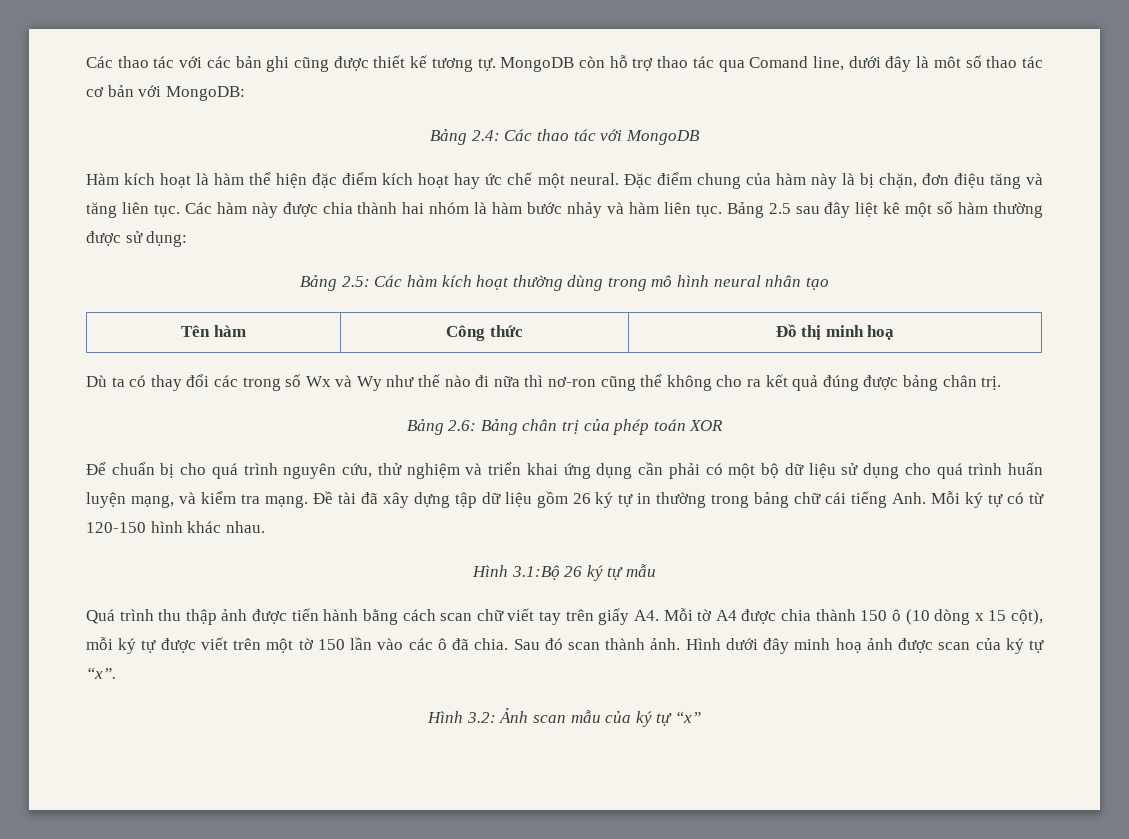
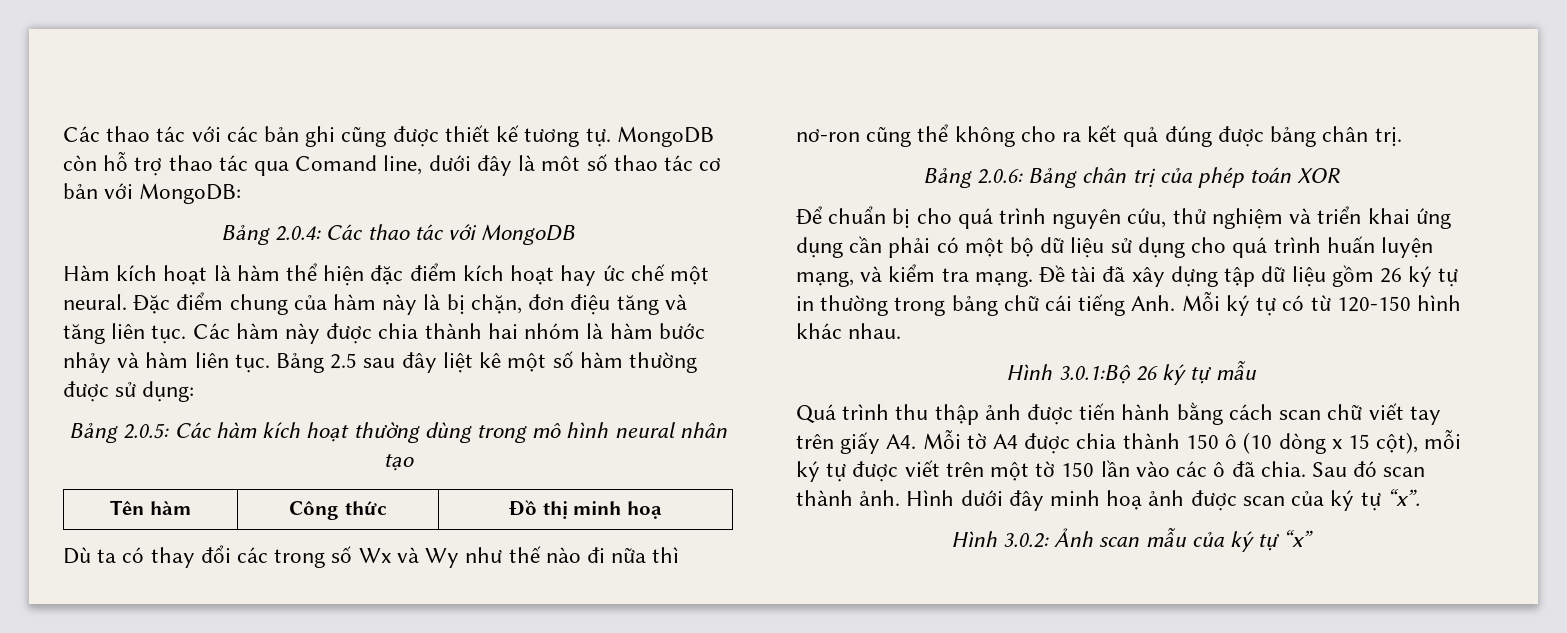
- Bảng 2.4: Các thao tác với MongoDB
+ Bảng 2.0.4: Các thao tác với MongoDB
- Bảng 2.5: Các hàm kích hoạt thường dùng trong mô hình neural nhân tạo
+ Bảng 2.0.5: Các hàm kích hoạt thường dùng trong mô hình neural nhân tạo
- Bảng 2.6: Bảng chân trị của phép toán XOR
+ Bảng 2.0.6: Bảng chân trị của phép toán XOR
- Hình 3.1:Bộ 26 ký tự mẫu
+ Hình 3.0.1:Bộ 26 ký tự mẫu
- Hình 3.2: Ảnh scan mẫu của ký tự “x”
+ Hình 3.0.2: Ảnh scan mẫu của ký tự “x”

